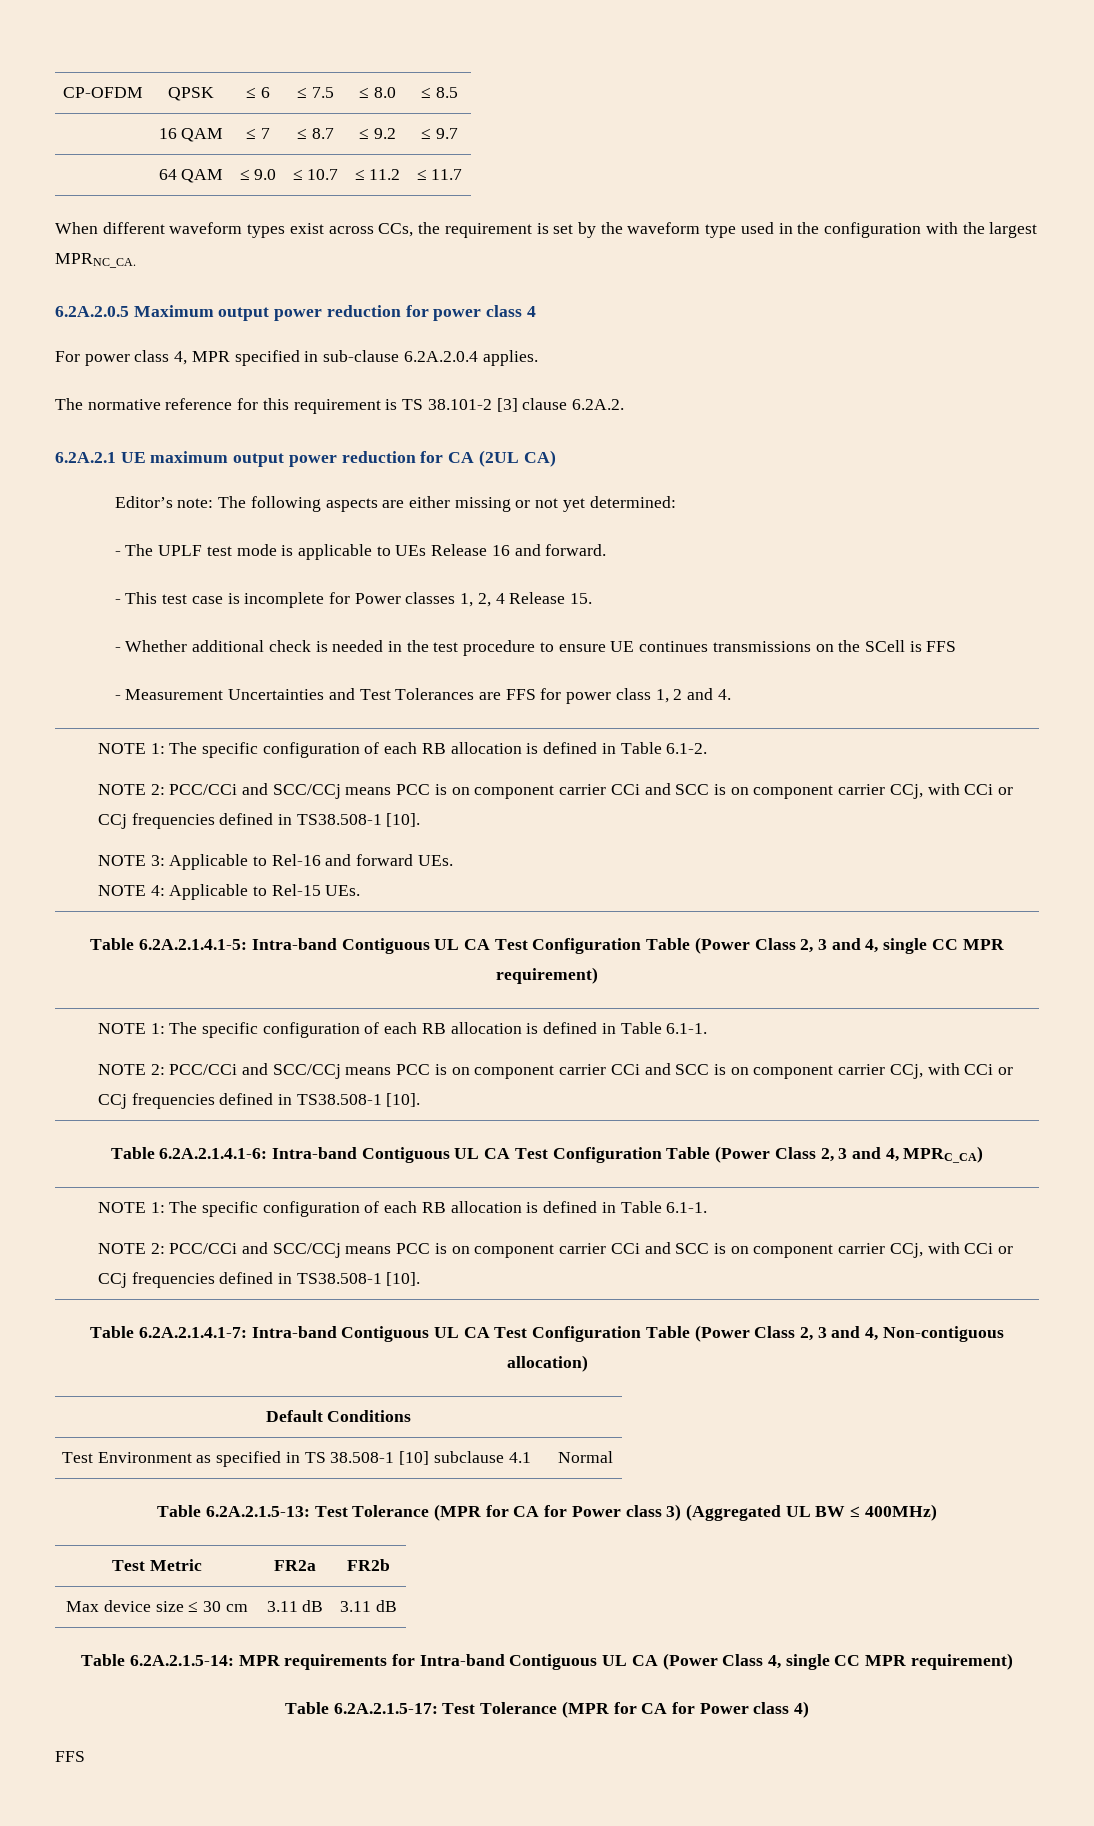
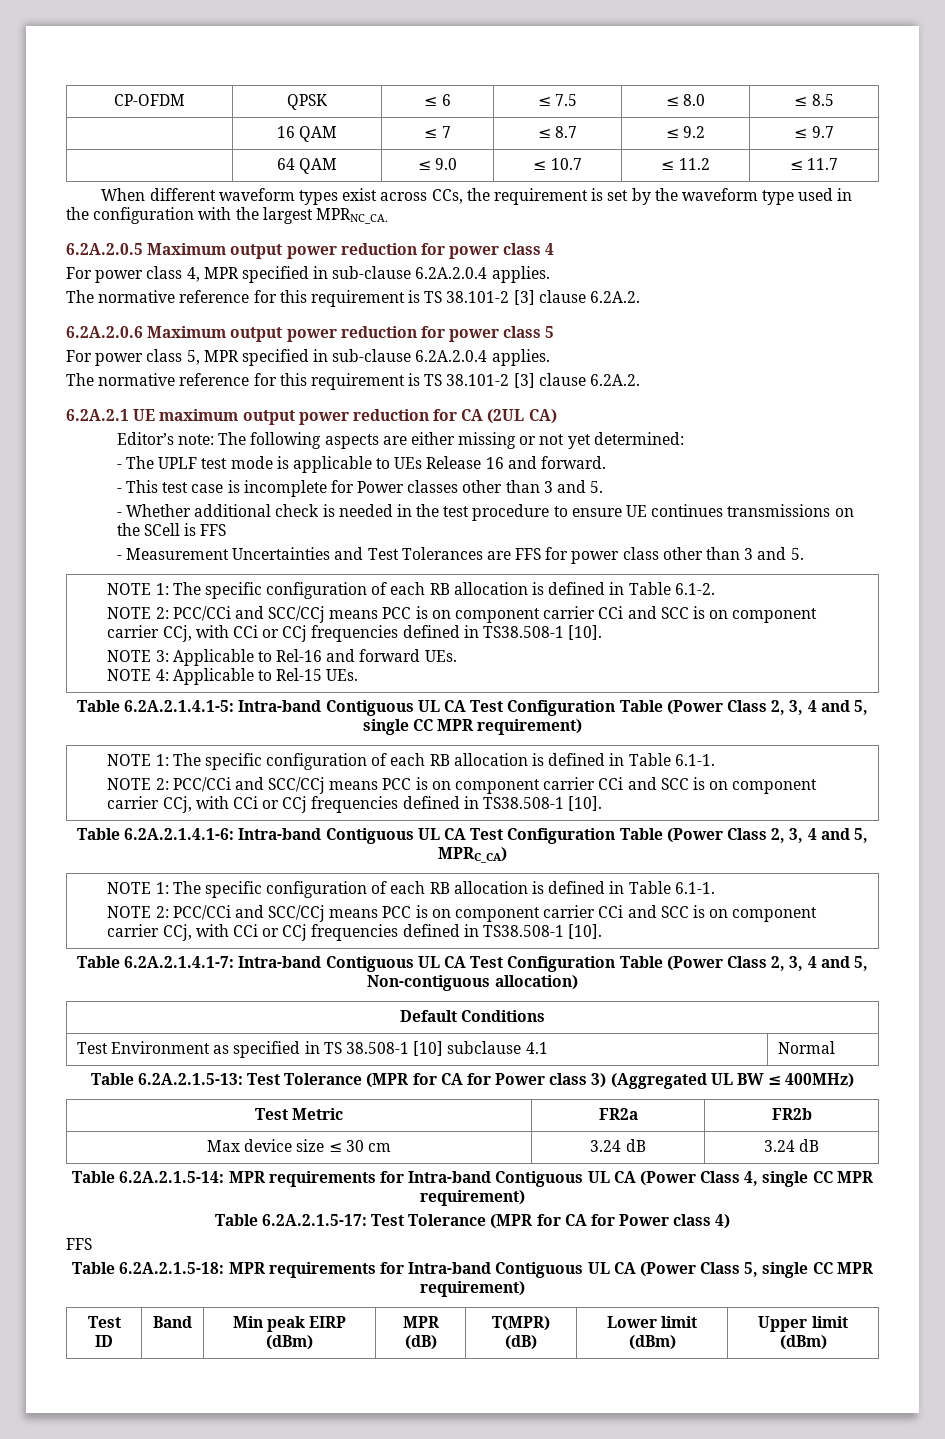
+ 6.2A.2.0.6 Maximum output power reduction for power class 5
+ For power class 5, MPR specified in sub-clause 6.2A.2.0.4 applies.
+ The normative reference for this requirement is TS 38.101-2 [3] clause 6.2A.2.
- - This test case is incomplete for Power classes 1, 2, 4 Release 15.
+ - This test case is incomplete for Power classes other than 3 and 5.
- - Measurement Uncertainties and Test Tolerances are FFS for power class 1, 2 and 4.
+ - Measurement Uncertainties and Test Tolerances are FFS for power class other than 3 and 5.
- Table 6.2A.2.1.4.1-5: Intra-band Contiguous UL CA Test Configuration Table (Power Class 2, 3 and 4, single CC MPR requirement)
+ Table 6.2A.2.1.4.1-5: Intra-band Contiguous UL CA Test Configuration Table (Power Class 2, 3, 4 and 5, single CC MPR requirement)
- Table 6.2A.2.1.4.1-6: Intra-band Contiguous UL CA Test Configuration Table (Power Class 2, 3 and 4, MPRC_CA)
+ Table 6.2A.2.1.4.1-6: Intra-band Contiguous UL CA Test Configuration Table (Power Class 2, 3, 4 and 5, MPRC_CA)
- Table 6.2A.2.1.4.1-7: Intra-band Contiguous UL CA Test Configuration Table (Power Class 2, 3 and 4, Non-contiguous allocation)
+ Table 6.2A.2.1.4.1-7: Intra-band Contiguous UL CA Test Configuration Table (Power Class 2, 3, 4 and 5, Non-contiguous allocation)
- Max device size ≤ 30 cm | 3.11 dB | 3.11 dB
+ Max device size ≤ 30 cm | 3.24 dB | 3.24 dB
+ Table 6.2A.2.1.5-18: MPR requirements for Intra-band Contiguous UL CA (Power Class 5, single CC MPR requirement)
+ Test ID | Band | Min peak EIRP (dBm) | MPR (dB) | T(MPR) (dB) | Lower limit (dBm) | Upper limit (dBm)

